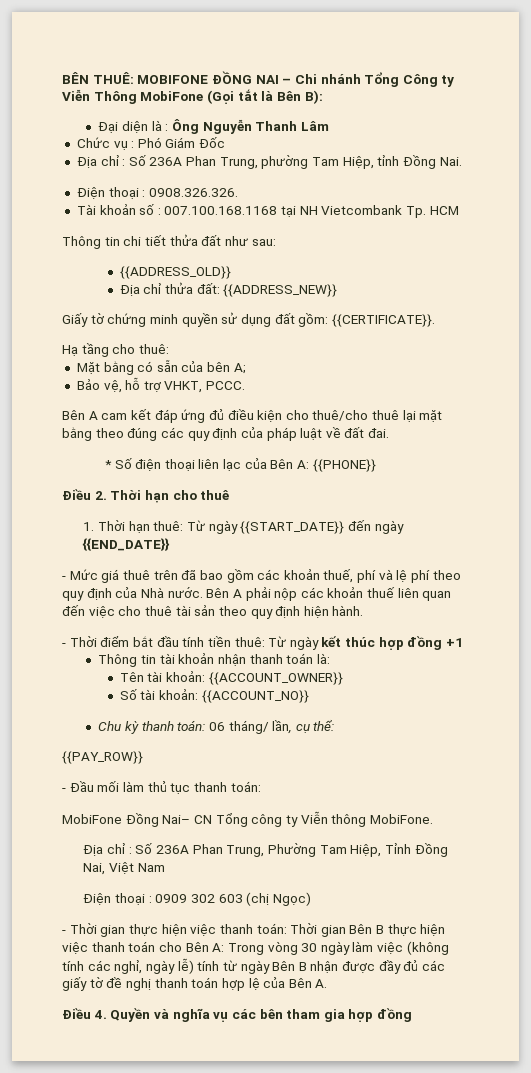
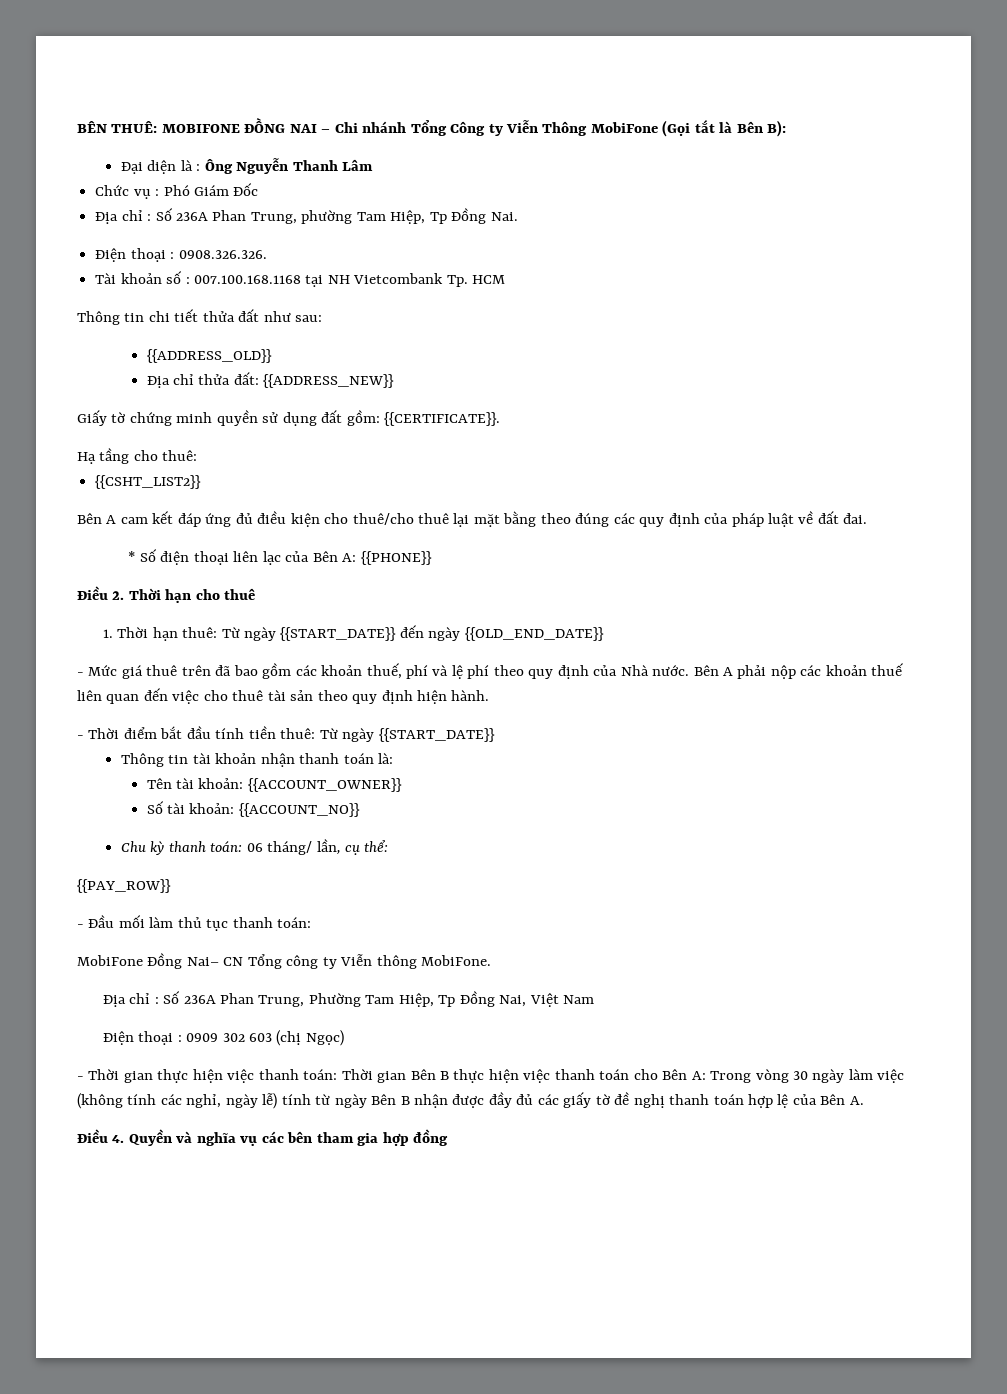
- Địa chỉ : Số 236A Phan Trung, phường Tam Hiệp, tỉnh Đồng Nai.
+ Địa chỉ : Số 236A Phan Trung, phường Tam Hiệp, Tp Đồng Nai.
- Mặt bằng có sẵn của bên A;
- Bảo vệ, hỗ trợ VHKT, PCCC.
+ {{CSHT_LIST2}}
- 1. Thời hạn thuê: Từ ngày {{START_DATE}} đến ngày {{END_DATE}}
+ 1. Thời hạn thuê: Từ ngày {{START_DATE}} đến ngày {{OLD_END_DATE}}
- - Thời điểm bắt đầu tính tiền thuê: Từ ngày kết thúc hợp đồng +1
+ - Thời điểm bắt đầu tính tiền thuê: Từ ngày {{START_DATE}}
- Địa chỉ : Số 236A Phan Trung, Phường Tam Hiệp, Tỉnh Đồng Nai, Việt Nam
+ Địa chỉ : Số 236A Phan Trung, Phường Tam Hiệp, Tp Đồng Nai, Việt Nam

